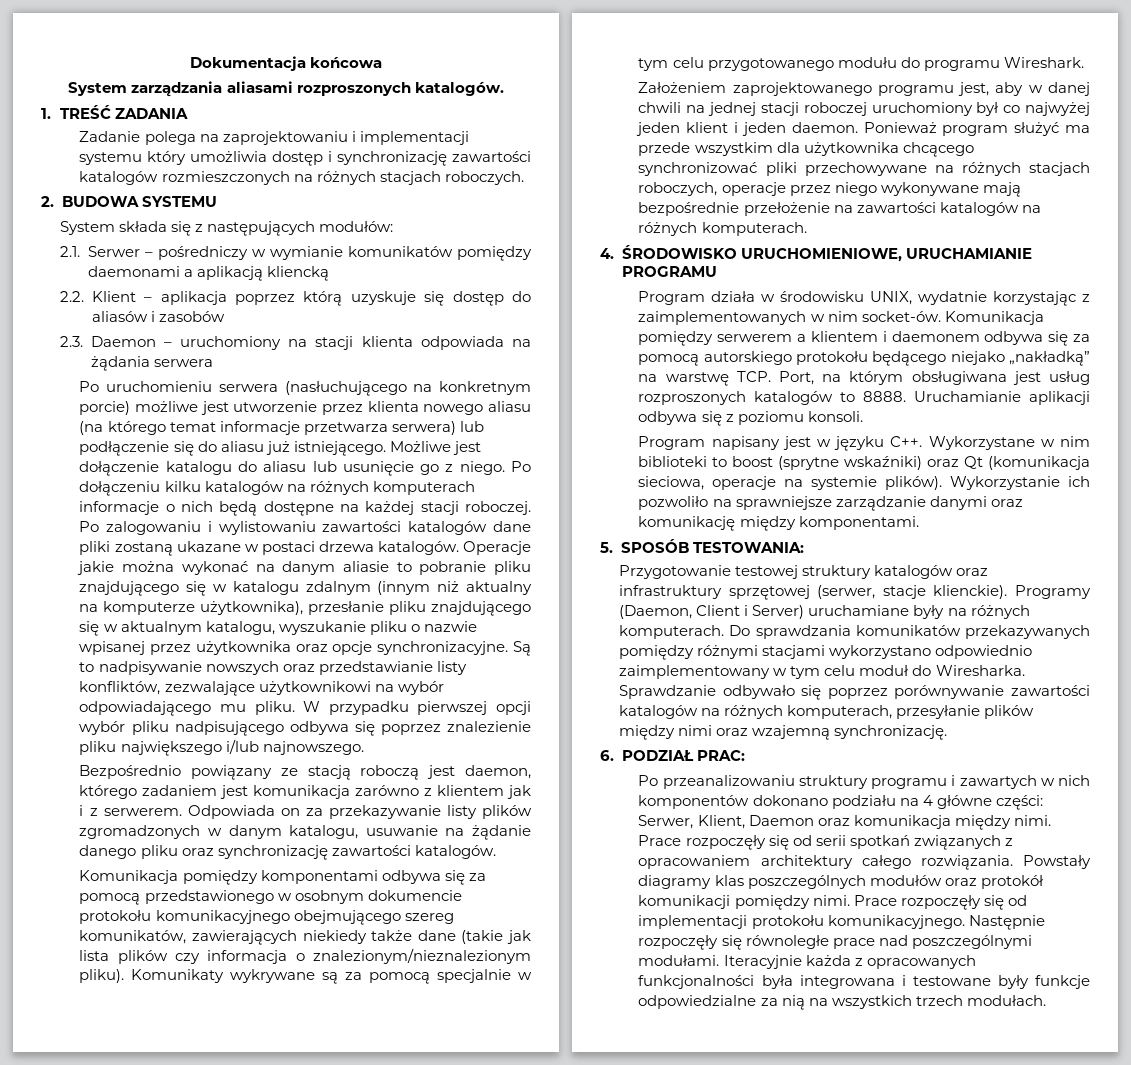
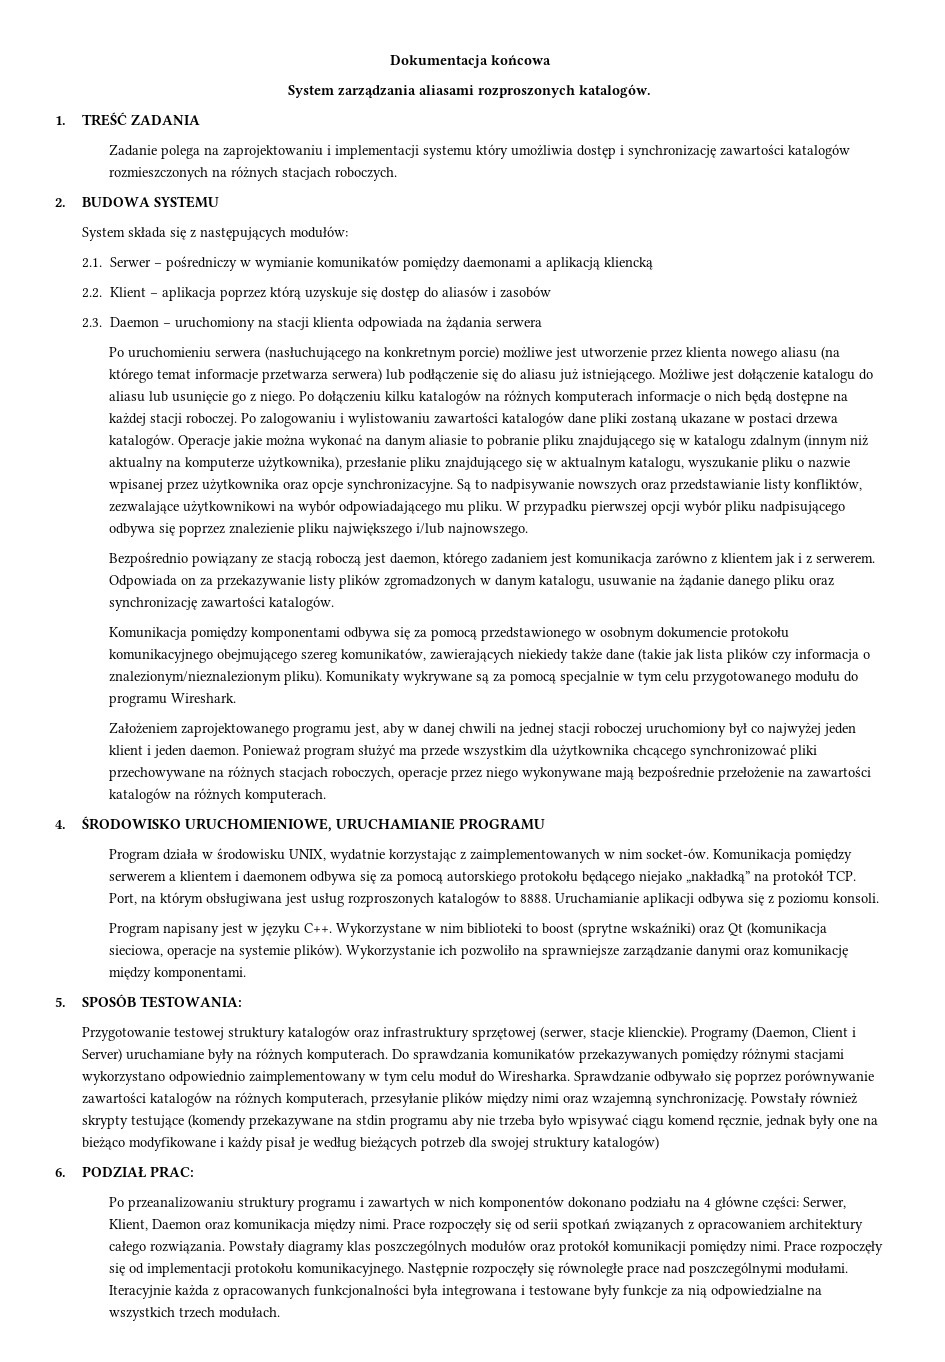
- Komunikacja pomiędzy serwerem a klientem i daemonem odbywa się za pomocą autorskiego protokołu będącego niejako „nakładką” na warstwę TCP. Port, na którym obsługiwana jest usług rozproszonych katalogów to 8888.
+ Komunikacja pomiędzy serwerem a klientem i daemonem odbywa się za pomocą autorskiego protokołu będącego niejako „nakładką” na protokół TCP. Port, na którym obsługiwana jest usług rozproszonych katalogów to 8888.
+ Powstały również skrypty testujące (komendy przekazywane na stdin programu aby nie trzeba było wpisywać ciągu komend ręcznie, jednak były one na bieżąco modyfikowane i każdy pisał je według bieżących potrzeb dla swojej struktury katalogów)
- Iteracyjnie każda z opracowanych funkcjonalności była integrowana i testowane były funkcje odpowiedzialne za nią na wszystkich trzech modułach.
+ Iteracyjnie każda z opracowanych funkcjonalności była integrowana i testowane były funkcje za nią odpowiedzialne na wszystkich trzech modułach.

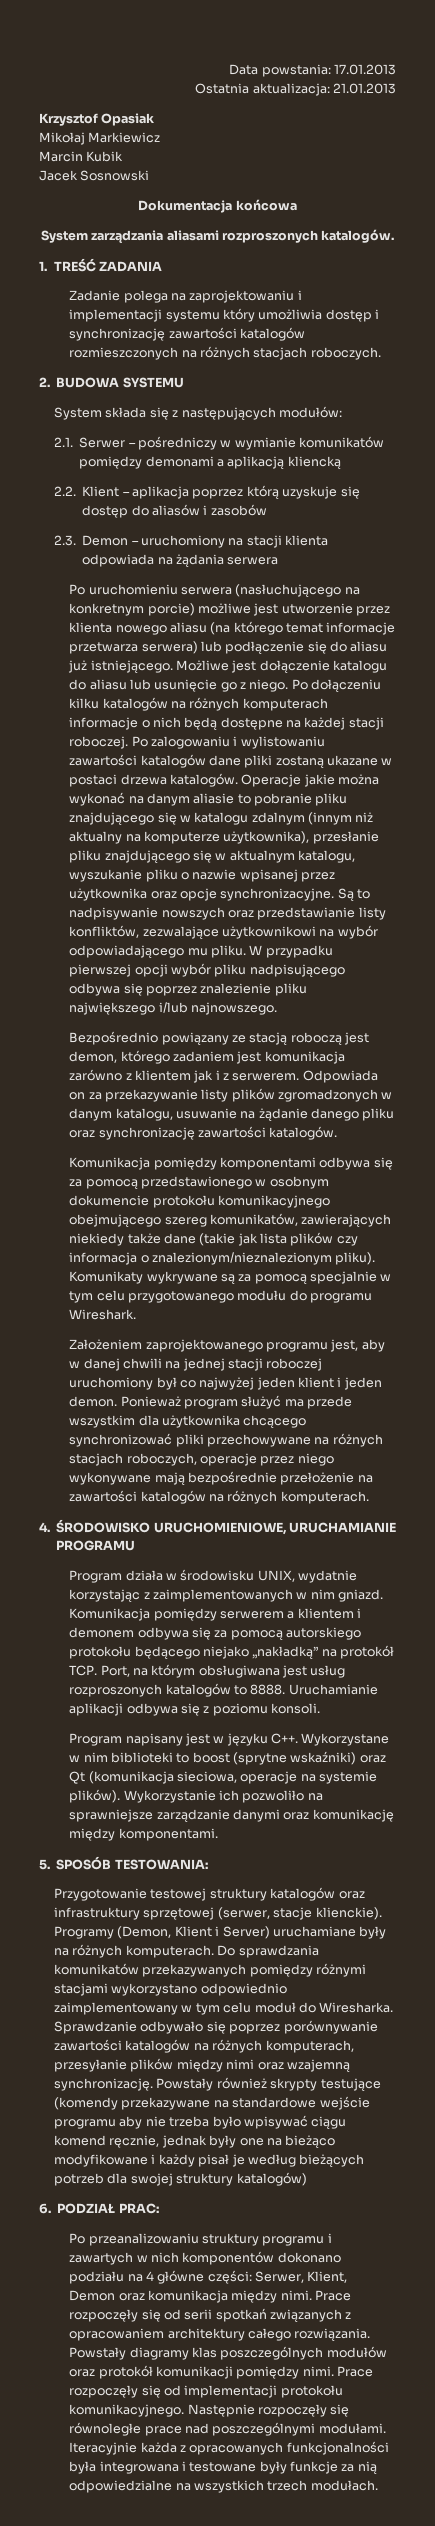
+ Data powstania: 17.01.2013
+ Ostatnia aktualizacja: 21.01.2013
+ Krzysztof Opasiak
+ Mikołaj Markiewicz
+ Marcin Kubik
+ Jacek Sosnowski
- 2.1. Serwer – pośredniczy w wymianie komunikatów pomiędzy daemonami a aplikacją kliencką
+ 2.1. Serwer – pośredniczy w wymianie komunikatów pomiędzy demonami a aplikacją kliencką
- 2.3. Daemon – uruchomiony na stacji klienta odpowiada na żądania serwera
+ 2.3. Demon – uruchomiony na stacji klienta odpowiada na żądania serwera
- Bezpośrednio powiązany ze stacją roboczą jest daemon, którego zadaniem jest komunikacja zarówno z klientem jak i z serwerem.
+ Bezpośrednio powiązany ze stacją roboczą jest demon, którego zadaniem jest komunikacja zarówno z klientem jak i z serwerem.
- Założeniem zaprojektowanego programu jest, aby w danej chwili na jednej stacji roboczej uruchomiony był co najwyżej jeden klient i jeden daemon.
+ Założeniem zaprojektowanego programu jest, aby w danej chwili na jednej stacji roboczej uruchomiony był co najwyżej jeden klient i jeden demon.
- Program działa w środowisku UNIX, wydatnie korzystając z zaimplementowanych w nim socket-ów.
+ Program działa w środowisku UNIX, wydatnie korzystając z zaimplementowanych w nim gniazd.
- Komunikacja pomiędzy serwerem a klientem i daemonem odbywa się za pomocą autorskiego protokołu będącego niejako „nakładką” na protokół TCP. Port, na którym obsługiwana jest usług rozproszonych katalogów to 8888.
+ Komunikacja pomiędzy serwerem a klientem i demonem odbywa się za pomocą autorskiego protokołu będącego niejako „nakładką” na protokół TCP. Port, na którym obsługiwana jest usług rozproszonych katalogów to 8888.
- Programy (Daemon, Client i Server) uruchamiane były na różnych komputerach.
+ Programy (Demon, Klient i Server) uruchamiane były na różnych komputerach.
- Powstały również skrypty testujące (komendy przekazywane na stdin programu aby nie trzeba było wpisywać ciągu komend ręcznie, jednak były one na bieżąco modyfikowane i każdy pisał je według bieżących potrzeb dla swojej struktury katalogów)
+ Powstały również skrypty testujące (komendy przekazywane na standardowe wejście programu aby nie trzeba było wpisywać ciągu komend ręcznie, jednak były one na bieżąco modyfikowane i każdy pisał je według bieżących potrzeb dla swojej struktury katalogów)
- Po przeanalizowaniu struktury programu i zawartych w nich komponentów dokonano podziału na 4 główne części: Serwer, Klient, Daemon oraz komunikacja między nimi.
+ Po przeanalizowaniu struktury programu i zawartych w nich komponentów dokonano podziału na 4 główne części: Serwer, Klient, Demon oraz komunikacja między nimi.

